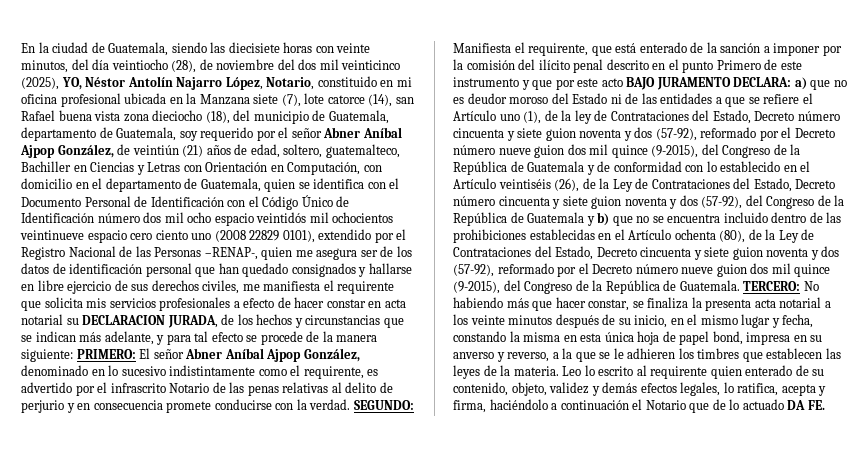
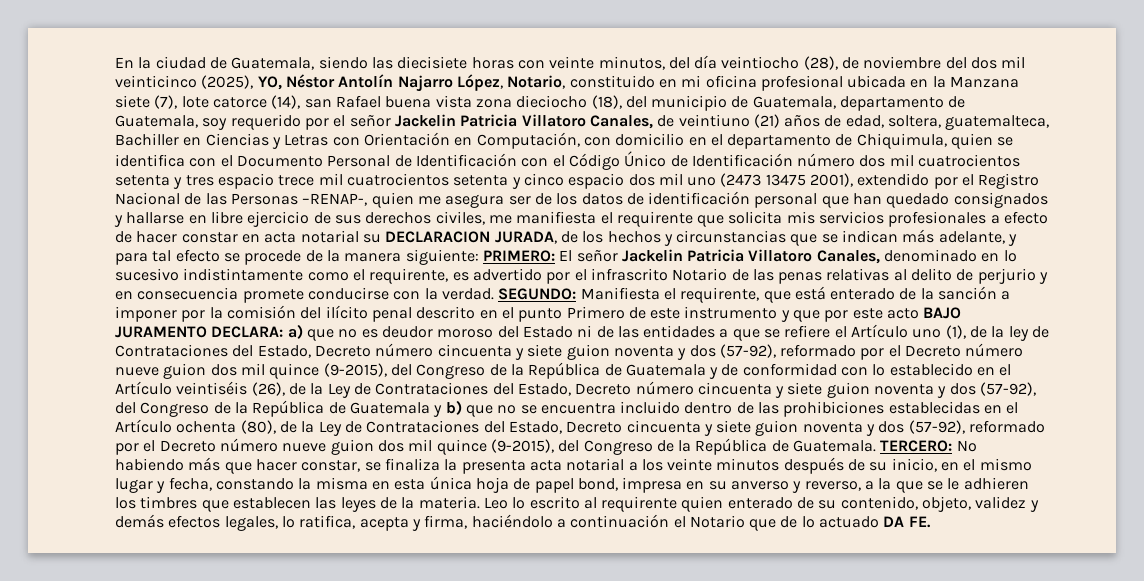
- En la ciudad de Guatemala, siendo las diecisiete horas con veinte minutos, del día veintiocho (28), de noviembre del dos mil veinticinco (2025), YO, Néstor Antolín Najarro López, Notario, constituido en mi oficina profesional ubicada en la Manzana siete (7), lote catorce (14), san Rafael buena vista zona dieciocho (18), del municipio de Guatemala, departamento de Guatemala, soy requerido por el señor Abner Aníbal Ajpop González, de veintiún (21) años de edad, soltero, guatemalteco, Bachiller en Ciencias y Letras con Orientación en Computación, con domicilio en el departamento de Guatemala, quien se identifica con el Documento Personal de Identificación con el Código Único de Identificación número dos mil ocho espacio veintidós mil ochocientos veintinueve espacio cero ciento uno (2008 22829 0101), extendido por el Registro Nacional de las Personas –RENAP-, quien me asegura ser de los datos de identificación personal que han quedado consignados y hallarse en libre ejercicio de sus derechos civiles, me manifiesta el requirente que solicita mis servicios profesionales a efecto de hacer constar en acta notarial su DECLARACION JURADA, de los hechos y circunstancias que se indican más adelante, y para tal efecto se procede de la manera siguiente:
+ En la ciudad de Guatemala, siendo las diecisiete horas con veinte minutos, del día veintiocho (28), de noviembre del dos mil veinticinco (2025), YO, Néstor Antolín Najarro López, Notario, constituido en mi oficina profesional ubicada en la Manzana siete (7), lote catorce (14), san Rafael buena vista zona dieciocho (18), del municipio de Guatemala, departamento de Guatemala, soy requerido por el señor Jackelin Patricia Villatoro Canales, de veintiuno (21) años de edad, soltera, guatemalteca, Bachiller en Ciencias y Letras con Orientación en Computación, con domicilio en el departamento de Chiquimula, quien se identifica con el Documento Personal de Identificación con el Código Único de Identificación número dos mil cuatrocientos setenta y tres espacio trece mil cuatrocientos setenta y cinco espacio dos mil uno (2473 13475 2001), extendido por el Registro Nacional de las Personas –RENAP-, quien me asegura ser de los datos de identificación personal que han quedado consignados y hallarse en libre ejercicio de sus derechos civiles, me manifiesta el requirente que solicita mis servicios profesionales a efecto de hacer constar en acta notarial su DECLARACION JURADA, de los hechos y circunstancias que se indican más adelante, y para tal efecto se procede de la manera siguiente:
- El señor Abner Aníbal Ajpop González, denominado en lo sucesivo indistintamente como el requirente, es advertido por el infrascrito Notario de las penas relativas al delito de perjurio y en consecuencia promete conducirse con la verdad.
+ El señor Jackelin Patricia Villatoro Canales, denominado en lo sucesivo indistintamente como el requirente, es advertido por el infrascrito Notario de las penas relativas al delito de perjurio y en consecuencia promete conducirse con la verdad.

